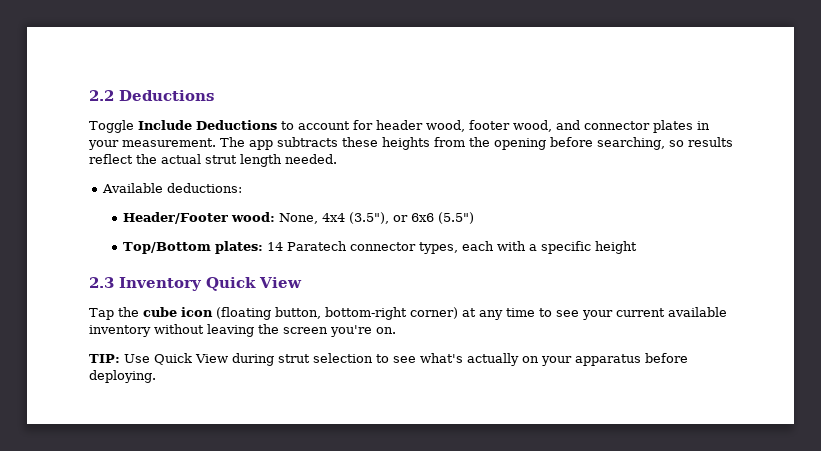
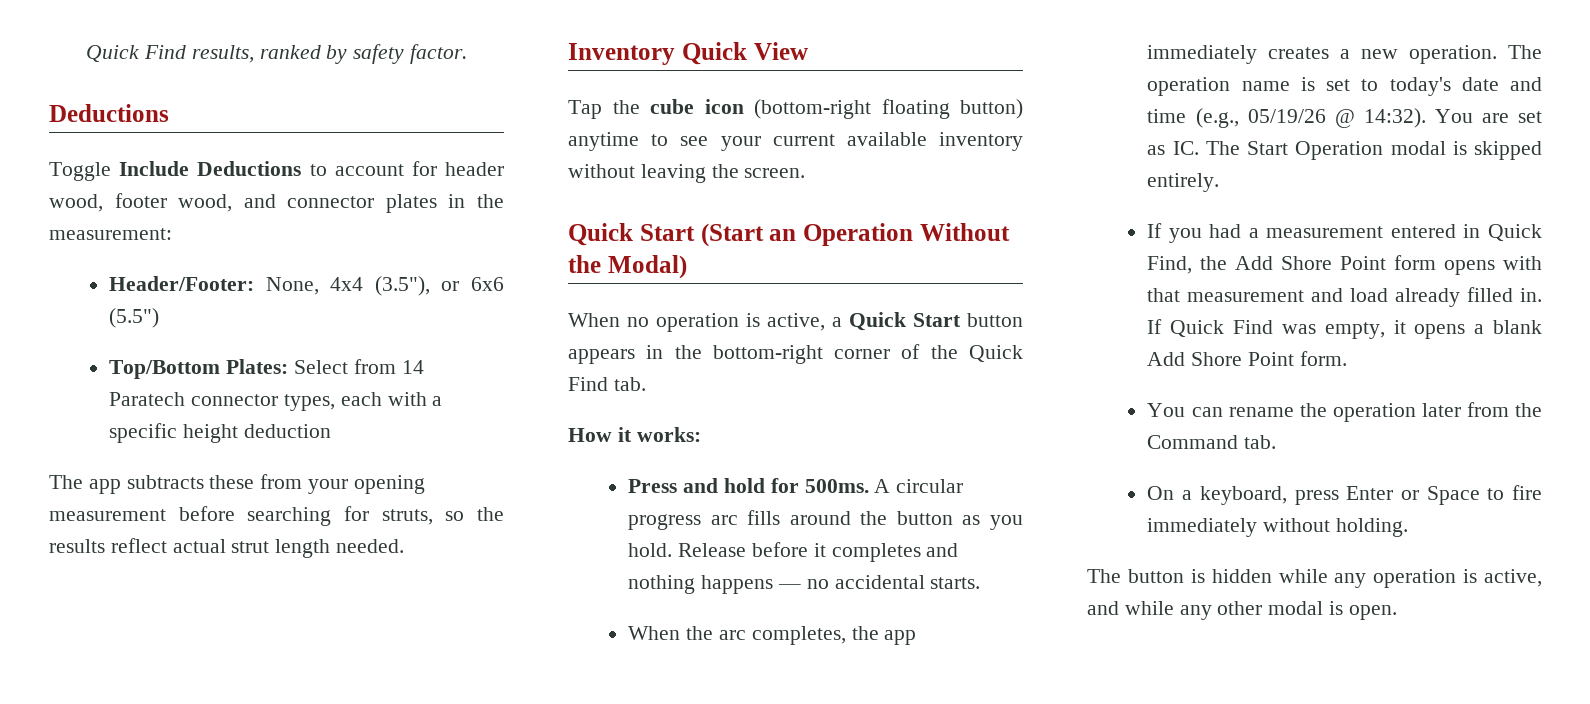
- 2.2 Deductions
+ Quick Find results, ranked by safety factor.
+ Deductions
- Toggle Include Deductions to account for header wood, footer wood, and connector plates in your measurement. The app subtracts these heights from the opening before searching, so results reflect the actual strut length needed.
- Available deductions:
- Header/Footer wood: None, 4x4 (3.5"), or 6x6 (5.5")
+ Toggle Include Deductions to account for header wood, footer wood, and connector plates in the measurement:
+ Header/Footer: None, 4x4 (3.5"), or 6x6 (5.5")
- Top/Bottom plates: 14 Paratech connector types, each with a specific height
- 2.3 Inventory Quick View
+ Top/Bottom Plates: Select from 14 Paratech connector types, each with a specific height deduction
+ The app subtracts these from your opening measurement before searching for struts, so the results reflect actual strut length needed.
+ Inventory Quick View
- Tap the cube icon (floating button, bottom-right corner) at any time to see your current available inventory without leaving the screen you're on.
- TIP: Use Quick View during strut selection to see what's actually on your apparatus before deploying.
+ Tap the cube icon (bottom-right floating button) anytime to see your current available inventory without leaving the screen.
+ Quick Start (Start an Operation Without the Modal)
+ When no operation is active, a Quick Start button appears in the bottom-right corner of the Quick Find tab.
+ How it works:
+ Press and hold for 500ms. A circular progress arc fills around the button as you hold. Release before it completes and nothing happens — no accidental starts.
+ When the arc completes, the app immediately creates a new operation. The operation name is set to today's date and time (e.g., 05/19/26 @ 14:32). You are set as IC. The Start Operation modal is skipped entirely.
+ If you had a measurement entered in Quick Find, the Add Shore Point form opens with that measurement and load already filled in. If Quick Find was empty, it opens a blank Add Shore Point form.
+ You can rename the operation later from the Command tab.
+ On a keyboard, press Enter or Space to fire immediately without holding.
+ The button is hidden while any operation is active, and while any other modal is open.

